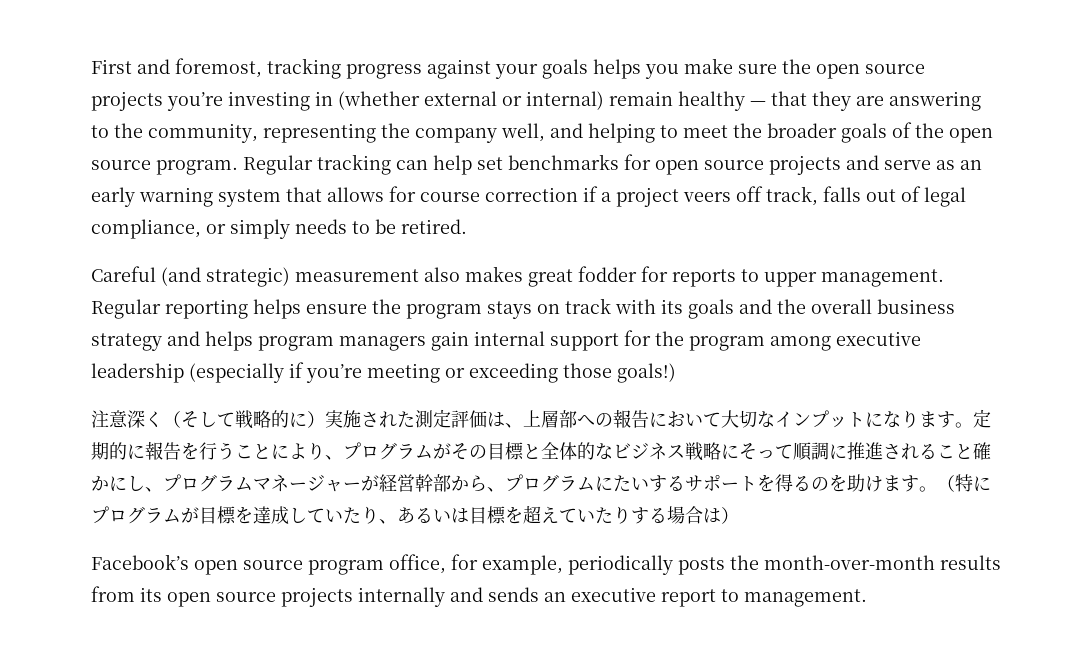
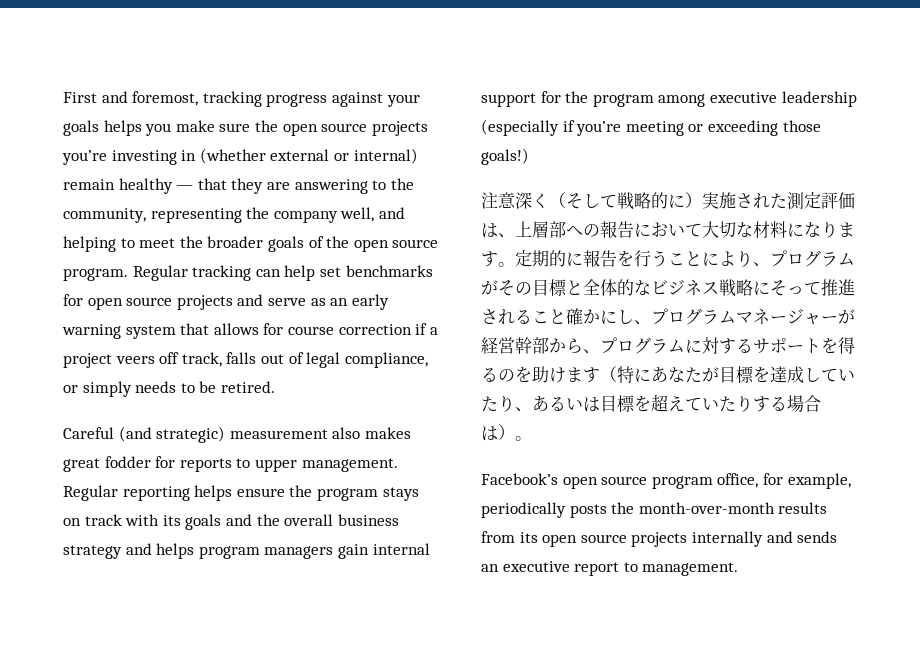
- 注意深く（そして戦略的に）実施された測定評価は、上層部への報告において大切なインプットになります。
+ 注意深く（そして戦略的に）実施された測定評価は、上層部への報告において大切な材料になります。
- 定期的に報告を行うことにより、プログラムがその目標と全体的なビジネス戦略にそって順調に推進されること確かにし、プログラムマネージャーが経営幹部から、プログラムにたいするサポートを得るのを助けます。（特にプログラムが目標を達成していたり、あるいは目標を超えていたりする場合は）
+ 定期的に報告を行うことにより、プログラムがその目標と全体的なビジネス戦略にそって推進されること確かにし、プログラムマネージャーが経営幹部から、プログラムに対するサポートを得るのを助けます（特にあなたが目標を達成していたり、あるいは目標を超えていたりする場合は）。

